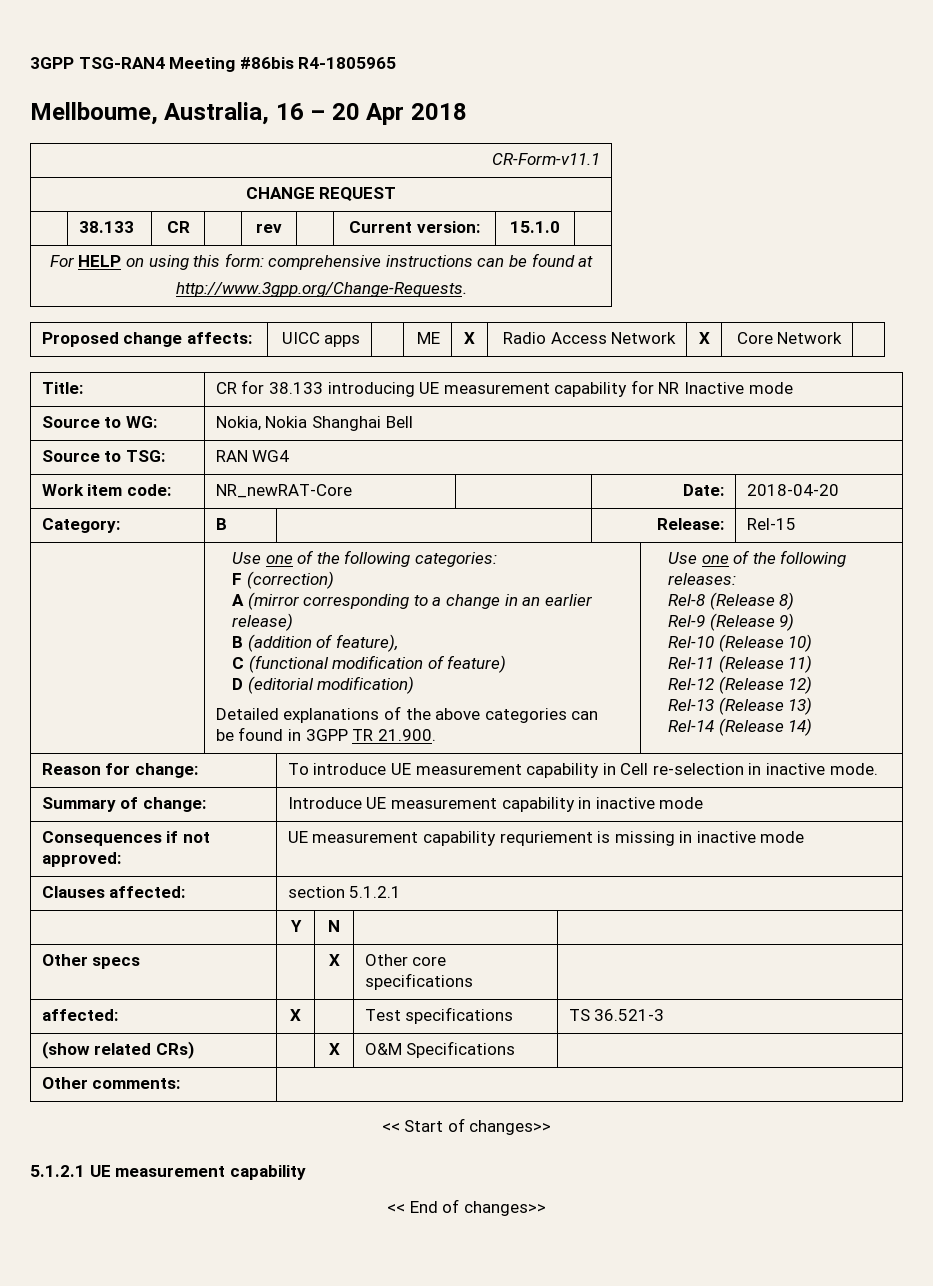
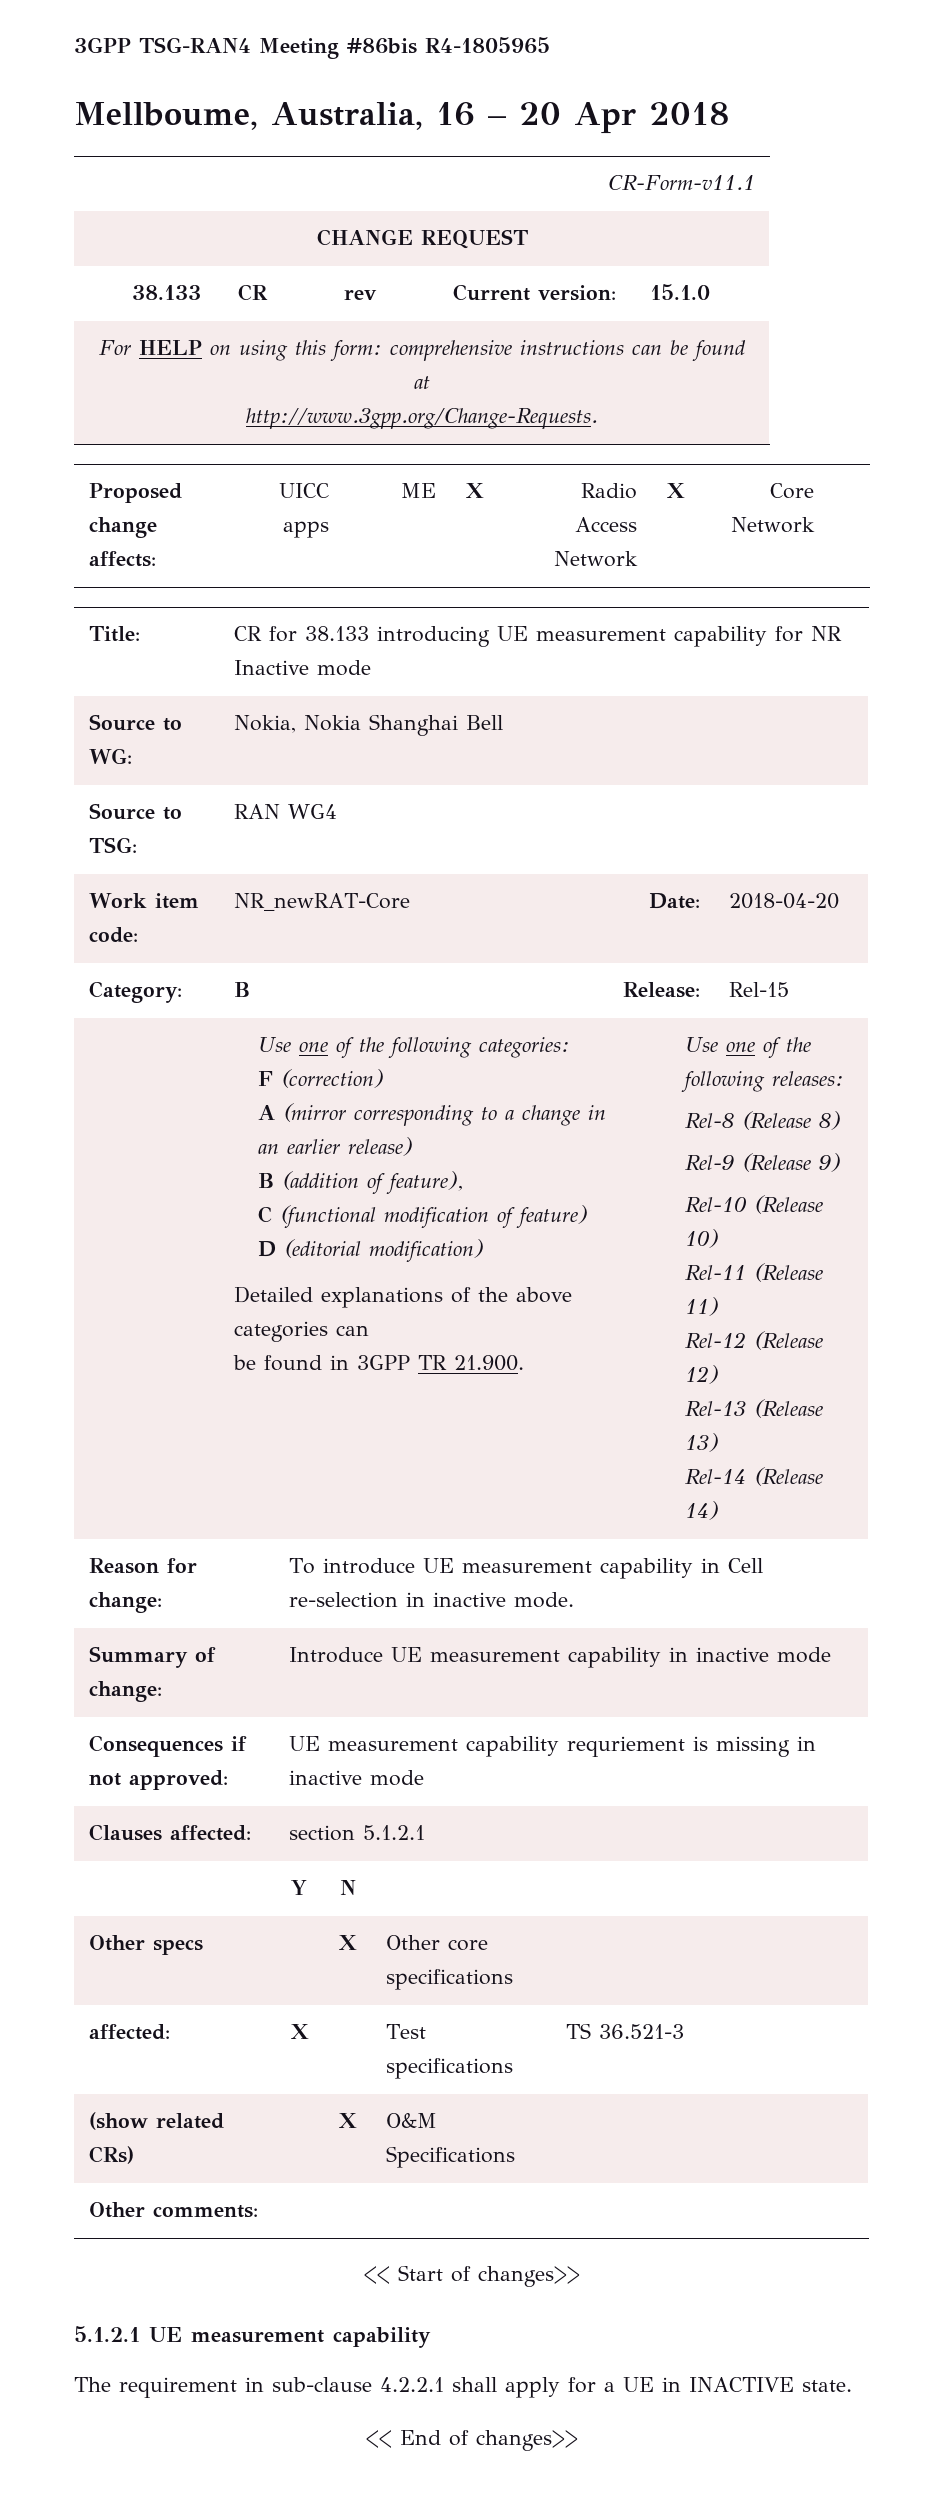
+ The requirement in sub-clause 4.2.2.1 shall apply for a UE in INACTIVE state.

